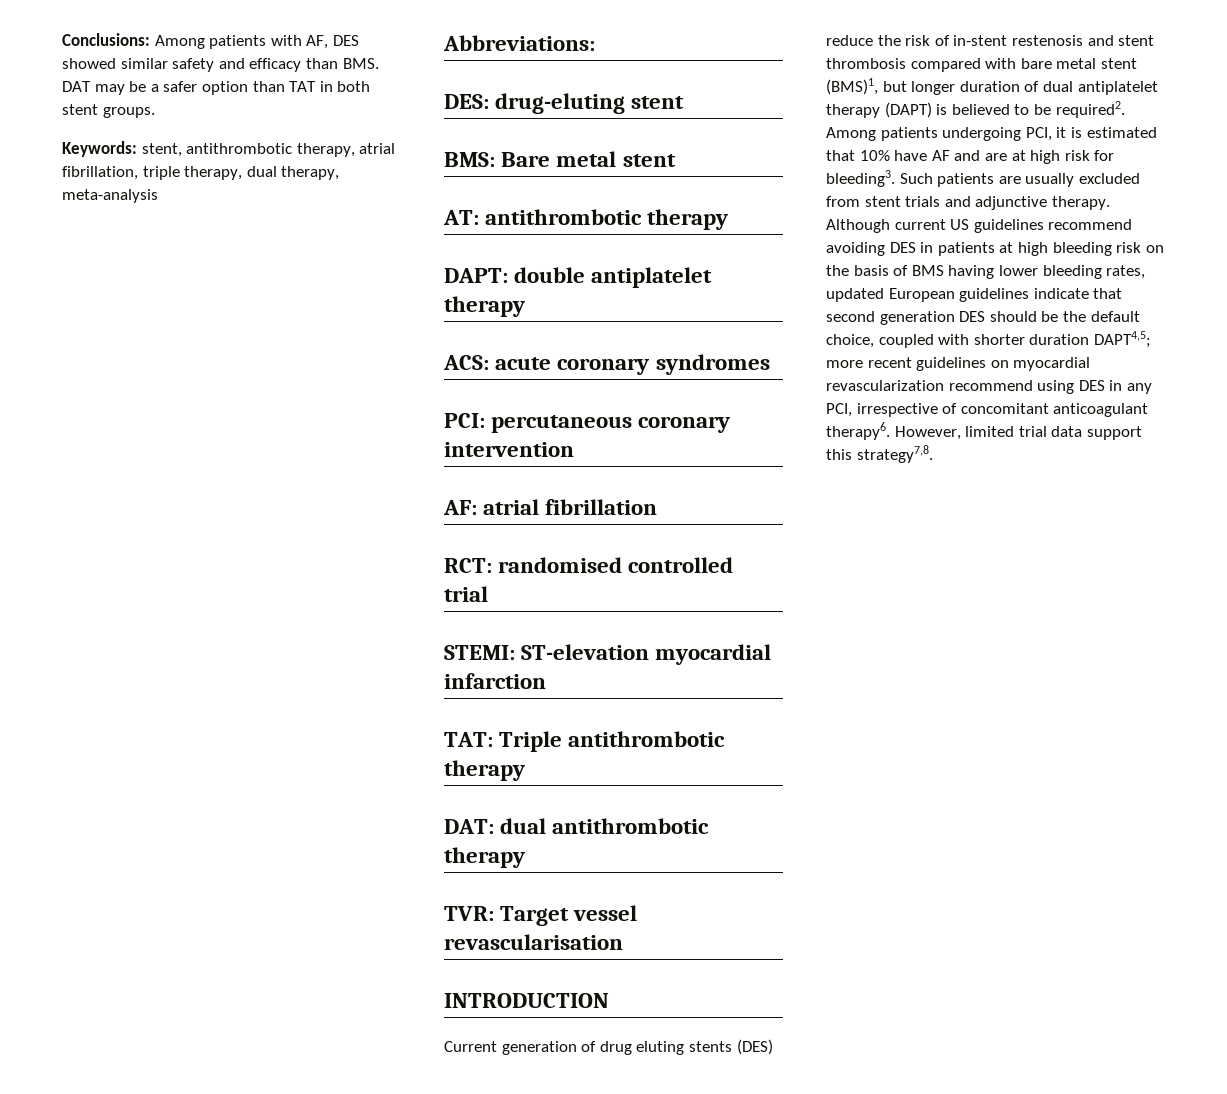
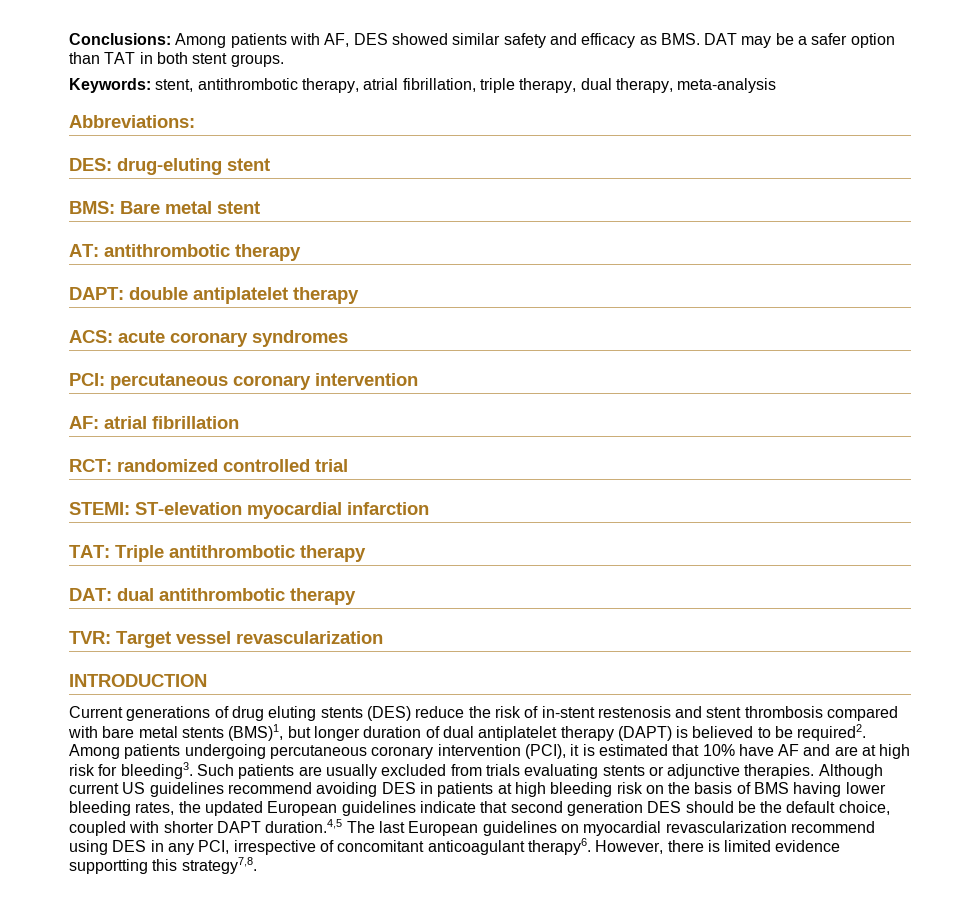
- Conclusions: Among patients with AF, DES showed similar safety and efficacy than BMS. DAT may be a safer option than TAT in both stent groups.
+ Conclusions: Among patients with AF, DES showed similar safety and efficacy as BMS. DAT may be a safer option than TAT in both stent groups.
- RCT: randomised controlled trial
+ RCT: randomized controlled trial
- TVR: Target vessel revascularisation
+ TVR: Target vessel revascularization
- Current generation of drug eluting stents (DES) reduce the risk of in-stent restenosis and stent thrombosis compared with bare metal stent (BMS)1, but longer duration of dual antiplatelet therapy (DAPT) is believed to be required2.
+ Current generations of drug eluting stents (DES) reduce the risk of in-stent restenosis and stent thrombosis compared with bare metal stents (BMS)1, but longer duration of dual antiplatelet therapy (DAPT) is believed to be required2.
- Among patients undergoing PCI, it is estimated that 10% have AF and are at high risk for bleeding3.
+ Among patients undergoing percutaneous coronary intervention (PCI), it is estimated that 10% have AF and are at high risk for bleeding3.
- Such patients are usually excluded from stent trials and adjunctive therapy.
+ Such patients are usually excluded from trials evaluating stents or adjunctive therapies.
- Although current US guidelines recommend avoiding DES in patients at high bleeding risk on the basis of BMS having lower bleeding rates, updated European guidelines indicate that second generation DES should be the default choice, coupled with shorter duration DAPT4,5; more recent guidelines on myocardial revascularization recommend using DES in any PCI, irrespective of concomitant anticoagulant therapy6.
+ Although current US guidelines recommend avoiding DES in patients at high bleeding risk on the basis of BMS having lower bleeding rates, the updated European guidelines indicate that second generation DES should be the default choice, coupled with shorter DAPT duration.4,5 The last European guidelines on myocardial revascularization recommend using DES in any PCI, irrespective of concomitant anticoagulant therapy6.
- However, limited trial data support this strategy7,8.
+ However, there is limited evidence supportting this strategy7,8.

